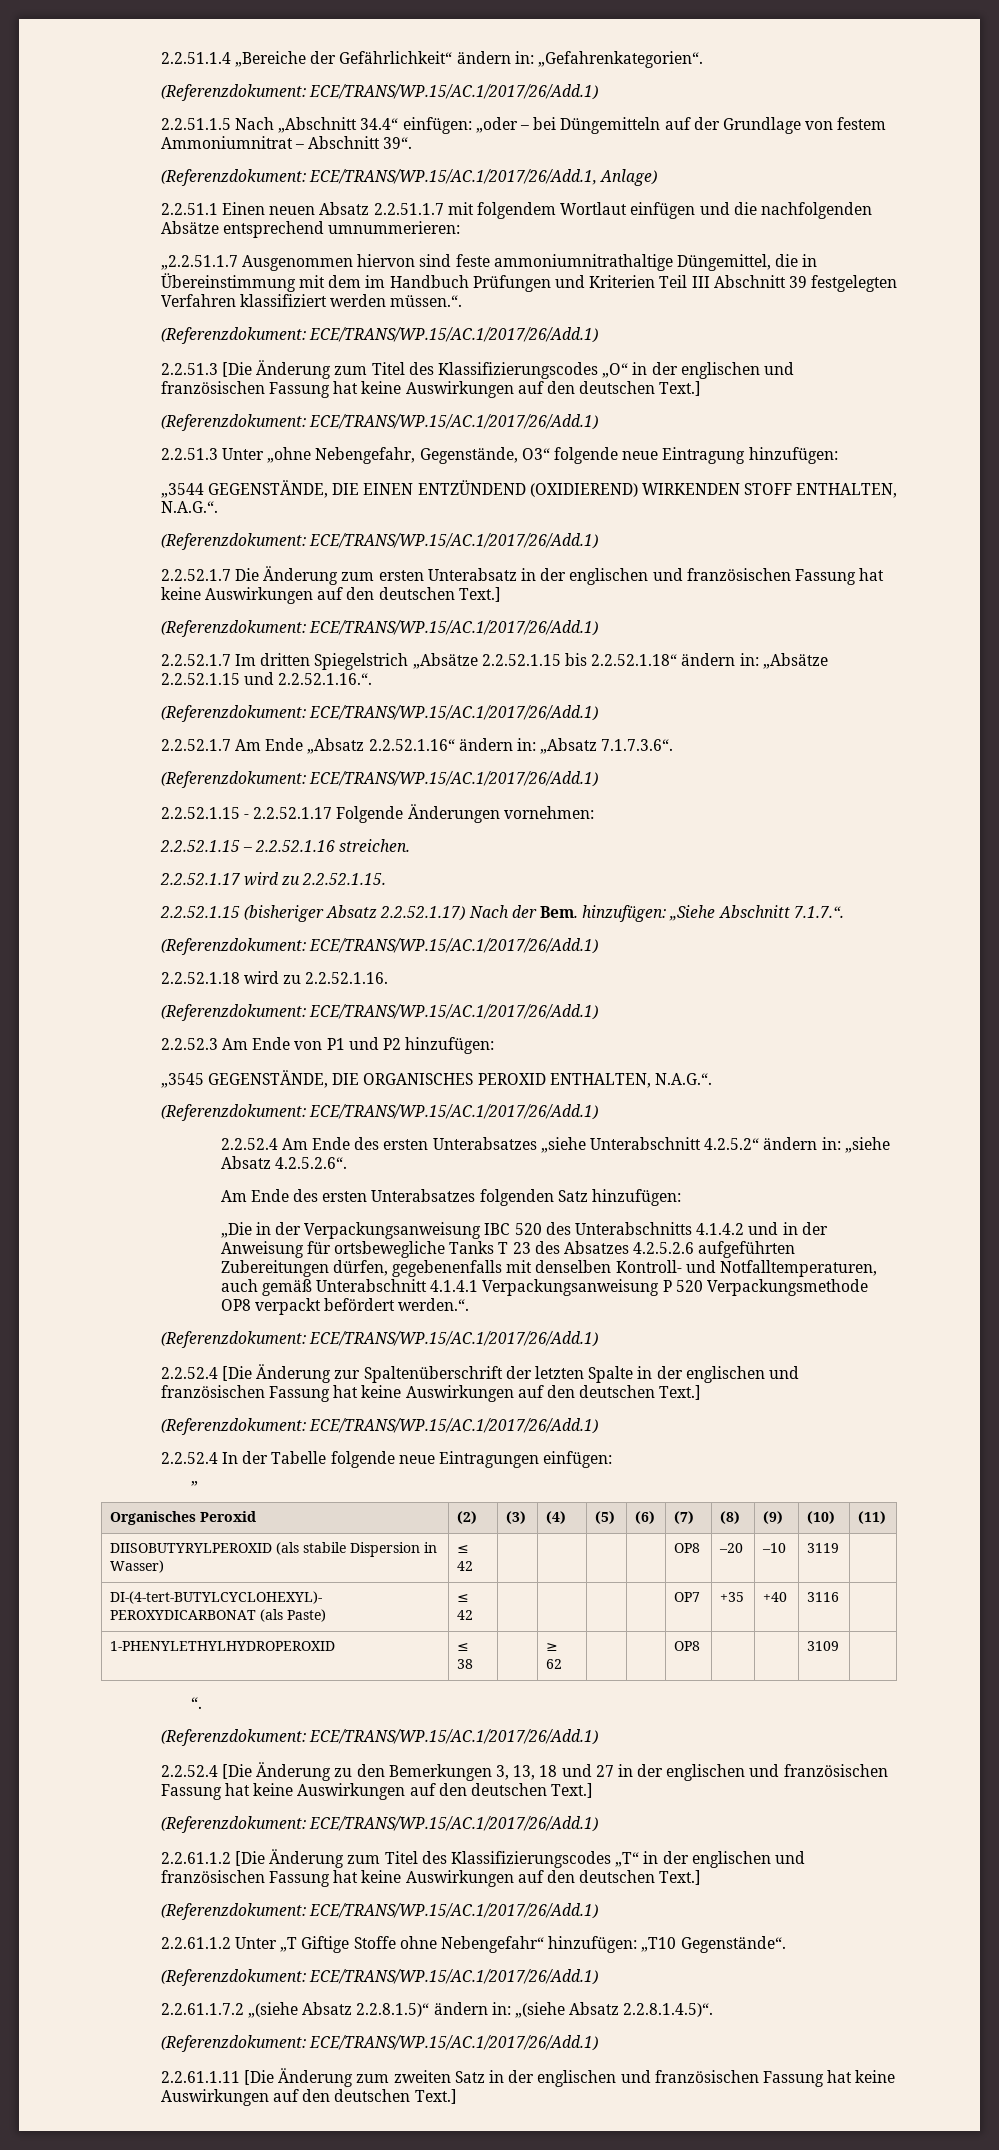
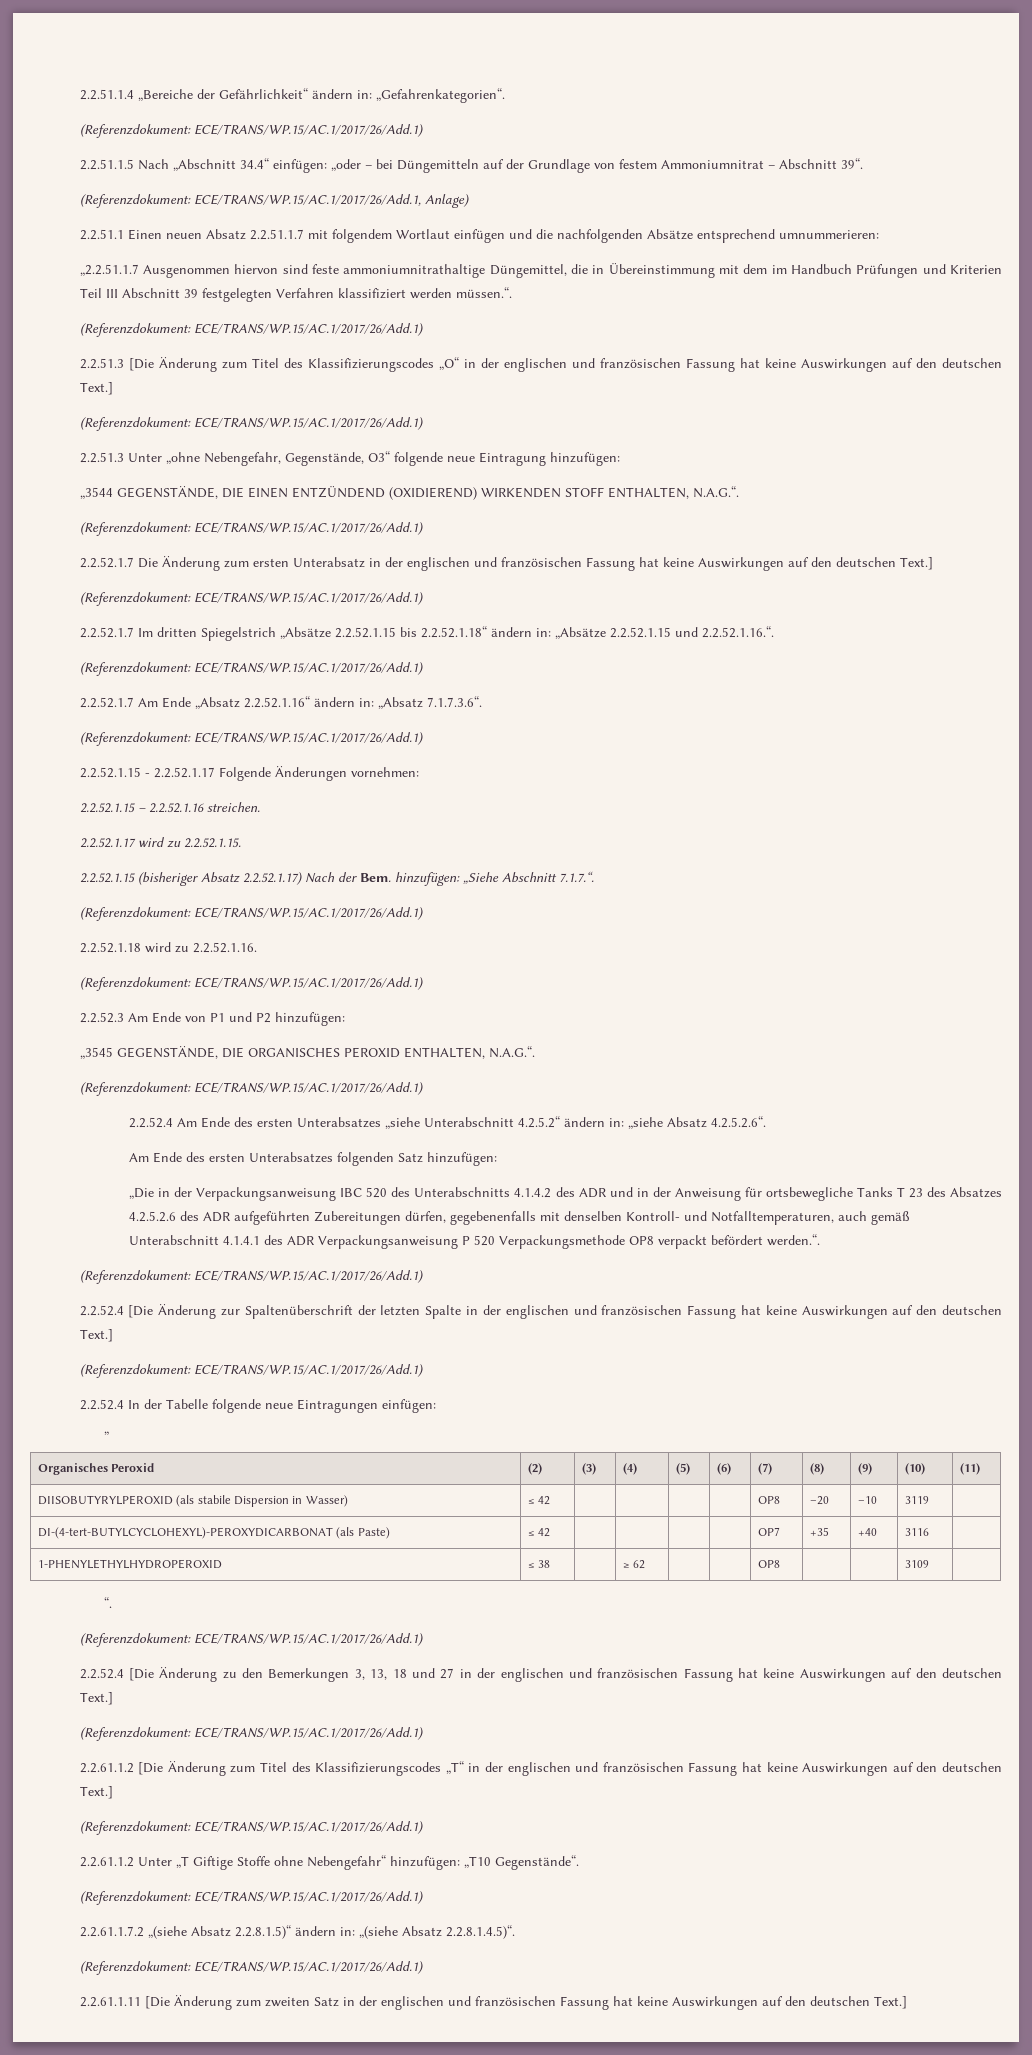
- „Die in der Verpackungsanweisung IBC 520 des Unterabschnitts 4.1.4.2 und in der Anweisung für ortsbewegliche Tanks T 23 des Absatzes 4.2.5.2.6 aufgeführten Zubereitungen dürfen, gegebenenfalls mit denselben Kontroll- und Notfalltemperaturen, auch gemäß Unterabschnitt 4.1.4.1 Verpackungsanweisung P 520 Verpackungsmethode OP8 verpackt befördert werden.“.
+ „Die in der Verpackungsanweisung IBC 520 des Unterabschnitts 4.1.4.2 des ADR und in der Anweisung für ortsbewegliche Tanks T 23 des Absatzes 4.2.5.2.6 des ADR aufgeführten Zubereitungen dürfen, gegebenenfalls mit denselben Kontroll- und Notfalltemperaturen, auch gemäß Unterabschnitt 4.1.4.1 des ADR Verpackungsanweisung P 520 Verpackungsmethode OP8 verpackt befördert werden.“.

